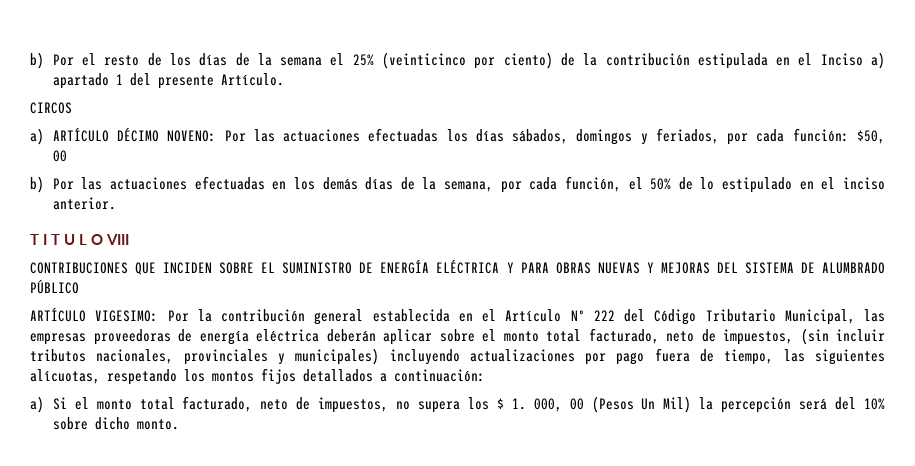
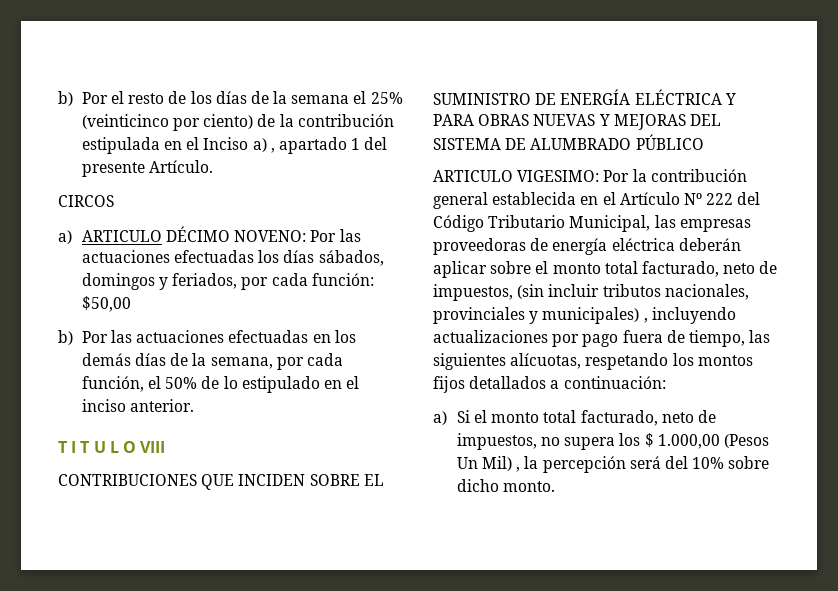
- b) Por el resto de los días de la semana el 25% (veinticinco por ciento) de la contribución estipulada en el Inciso a) apartado 1 del presente Artículo.
+ b) Por el resto de los días de la semana el 25% (veinticinco por ciento) de la contribución estipulada en el Inciso a) , apartado 1 del presente Artículo.
- a) ARTÍCULO DÉCIMO NOVENO: Por las actuaciones efectuadas los días sábados, domingos y feriados, por cada función: $50, 00
+ a) ARTICULO DÉCIMO NOVENO: Por las actuaciones efectuadas los días sábados, domingos y feriados, por cada función: $50,00
- ARTÍCULO VIGESIMO: Por la contribución general establecida en el Artículo Nº 222 del Código Tributario Municipal, las empresas proveedoras de energía eléctrica deberán aplicar sobre el monto total facturado, neto de impuestos, (sin incluir tributos nacionales, provinciales y municipales) incluyendo actualizaciones por pago fuera de tiempo, las siguientes alícuotas, respetando los montos fijos detallados a continuación:
+ ARTICULO VIGESIMO: Por la contribución general establecida en el Artículo Nº 222 del Código Tributario Municipal, las empresas proveedoras de energía eléctrica deberán aplicar sobre el monto total facturado, neto de impuestos, (sin incluir tributos nacionales, provinciales y municipales) , incluyendo actualizaciones por pago fuera de tiempo, las siguientes alícuotas, respetando los montos fijos detallados a continuación:
- a) Si el monto total facturado, neto de impuestos, no supera los $ 1. 000, 00 (Pesos Un Mil) la percepción será del 10% sobre dicho monto.
+ a) Si el monto total facturado, neto de impuestos, no supera los $ 1.000,00 (Pesos Un Mil) , la percepción será del 10% sobre dicho monto.

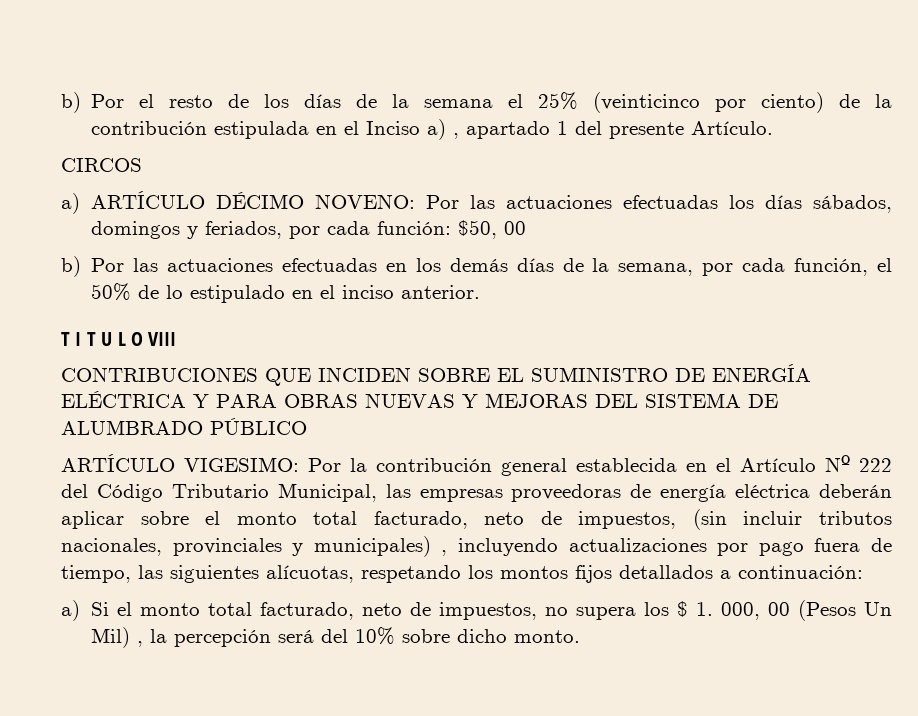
- a) ARTICULO DÉCIMO NOVENO: Por las actuaciones efectuadas los días sábados, domingos y feriados, por cada función: $50,00
+ a) ARTÍCULO DÉCIMO NOVENO: Por las actuaciones efectuadas los días sábados, domingos y feriados, por cada función: $50, 00
- ARTICULO VIGESIMO: Por la contribución general establecida en el Artículo Nº 222 del Código Tributario Municipal, las empresas proveedoras de energía eléctrica deberán aplicar sobre el monto total facturado, neto de impuestos, (sin incluir tributos nacionales, provinciales y municipales) , incluyendo actualizaciones por pago fuera de tiempo, las siguientes alícuotas, respetando los montos fijos detallados a continuación:
+ ARTÍCULO VIGESIMO: Por la contribución general establecida en el Artículo Nº 222 del Código Tributario Municipal, las empresas proveedoras de energía eléctrica deberán aplicar sobre el monto total facturado, neto de impuestos, (sin incluir tributos nacionales, provinciales y municipales) , incluyendo actualizaciones por pago fuera de tiempo, las siguientes alícuotas, respetando los montos fijos detallados a continuación:
- a) Si el monto total facturado, neto de impuestos, no supera los $ 1.000,00 (Pesos Un Mil) , la percepción será del 10% sobre dicho monto.
+ a) Si el monto total facturado, neto de impuestos, no supera los $ 1. 000, 00 (Pesos Un Mil) , la percepción será del 10% sobre dicho monto.

